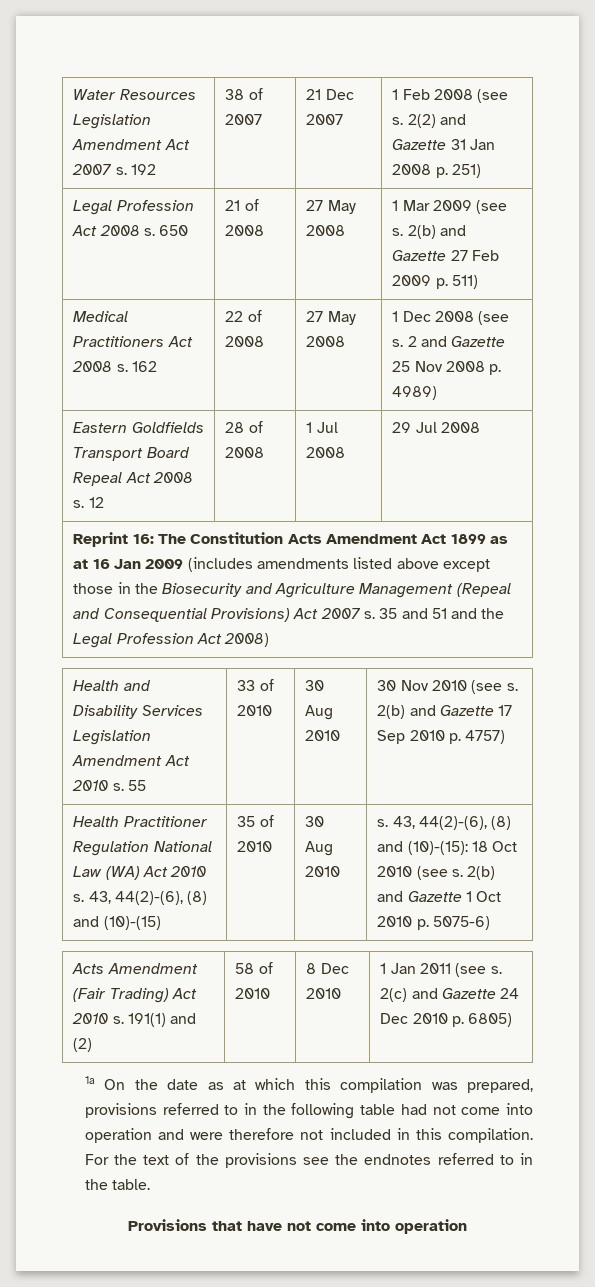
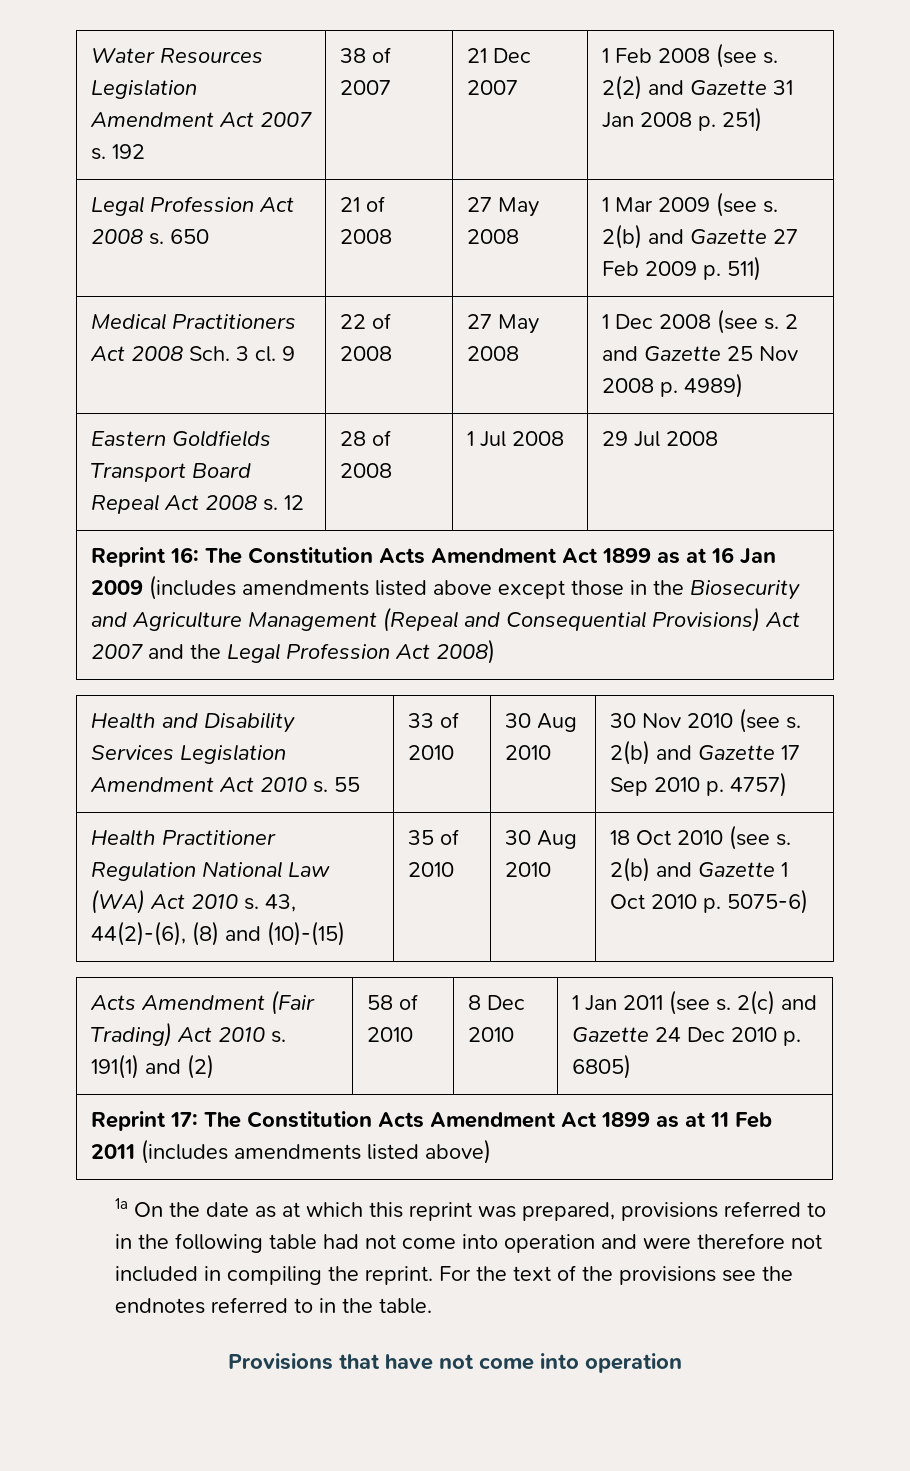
- Medical Practitioners Act 2008 s. 162 | 22 of 2008 | 27 May 2008 | 1 Dec 2008 (see s. 2 and Gazette 25 Nov 2008 p. 4989)
+ Medical Practitioners Act 2008 Sch. 3 cl. 9 | 22 of 2008 | 27 May 2008 | 1 Dec 2008 (see s. 2 and Gazette 25 Nov 2008 p. 4989)
- Reprint 16: The Constitution Acts Amendment Act 1899 as at 16 Jan 2009 (includes amendments listed above except those in the Biosecurity and Agriculture Management (Repeal and Consequential Provisions) Act 2007 s. 35 and 51 and the Legal Profession Act 2008)
+ Reprint 16: The Constitution Acts Amendment Act 1899 as at 16 Jan 2009 (includes amendments listed above except those in the Biosecurity and Agriculture Management (Repeal and Consequential Provisions) Act 2007 and the Legal Profession Act 2008)
- Health Practitioner Regulation National Law (WA) Act 2010 s. 43, 44(2)-(6), (8) and (10)-(15) | 35 of 2010 | 30 Aug 2010 | s. 43, 44(2)-(6), (8) and (10)-(15): 18 Oct 2010 (see s. 2(b) and Gazette 1 Oct 2010 p. 5075-6)
+ Health Practitioner Regulation National Law (WA) Act 2010 s. 43, 44(2)-(6), (8) and (10)-(15) | 35 of 2010 | 30 Aug 2010 | 18 Oct 2010 (see s. 2(b) and Gazette 1 Oct 2010 p. 5075-6)
+ Reprint 17: The Constitution Acts Amendment Act 1899 as at 11 Feb 2011 (includes amendments listed above)
- 1a On the date as at which this compilation was prepared, provisions referred to in the following table had not come into operation and were therefore not included in this compilation.
+ 1a On the date as at which this reprint was prepared, provisions referred to in the following table had not come into operation and were therefore not included in compiling the reprint.

